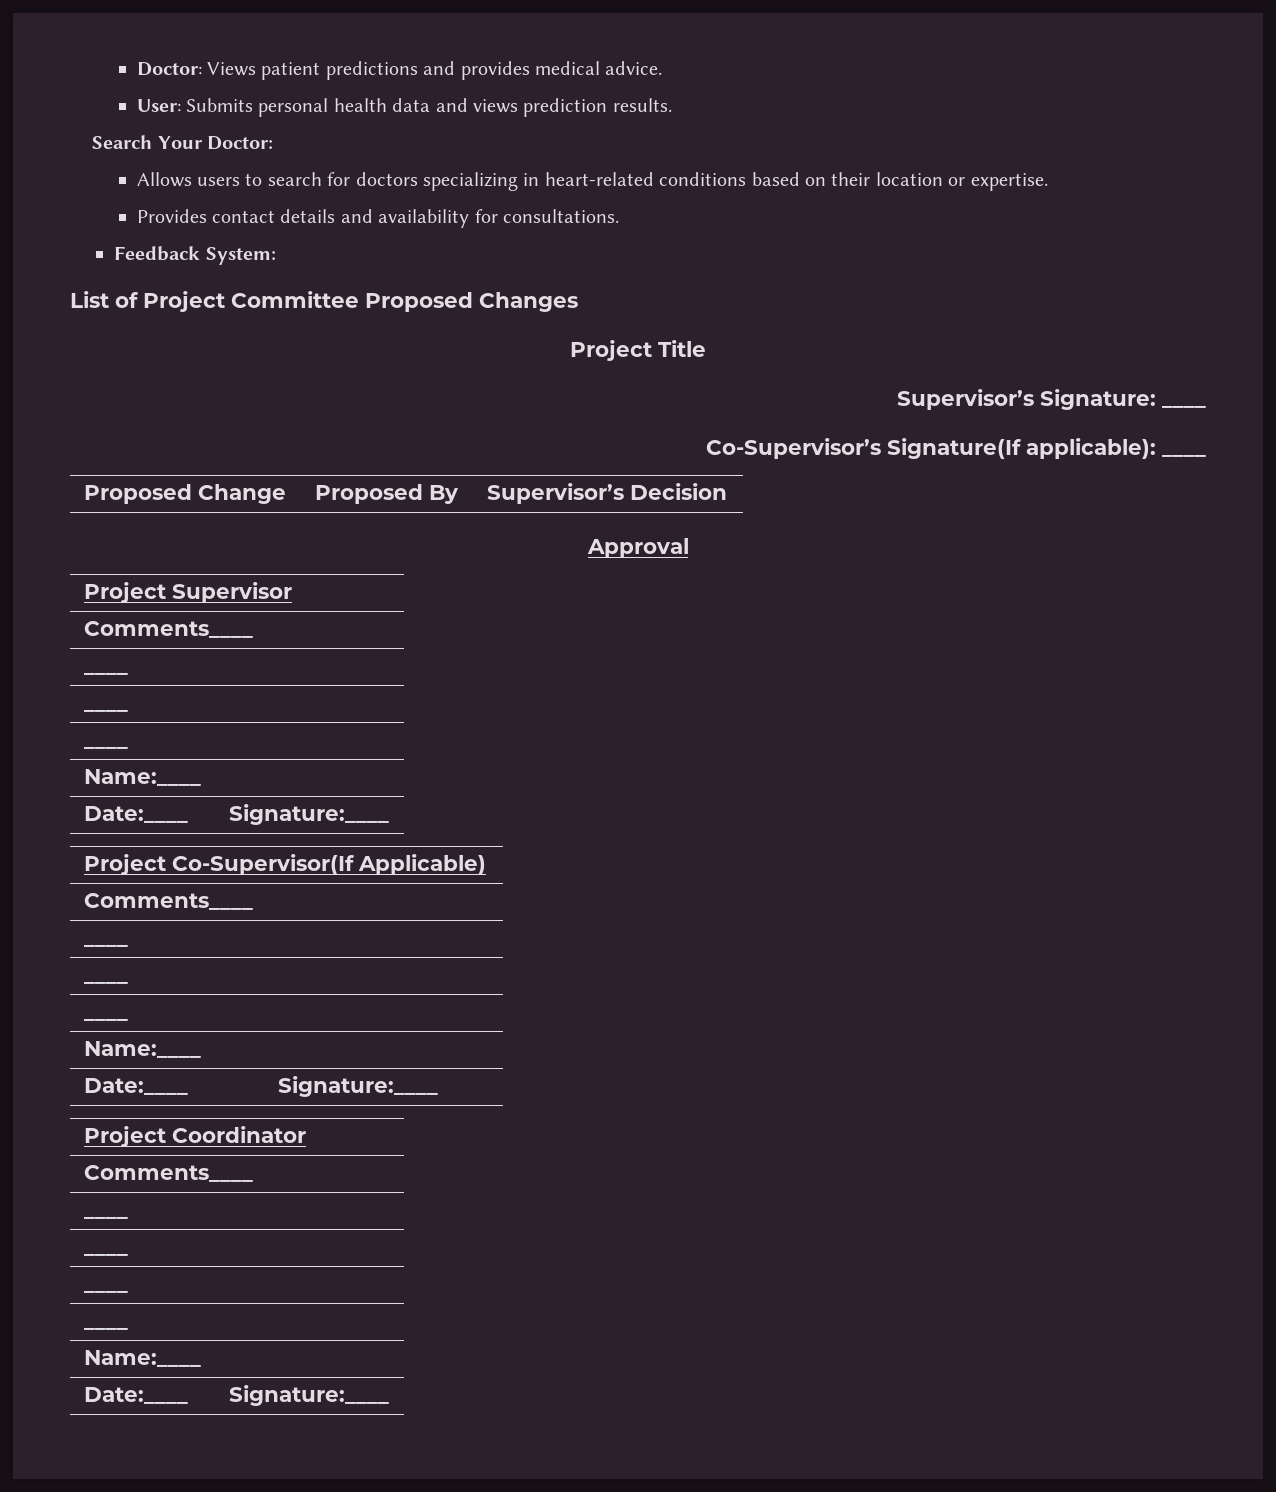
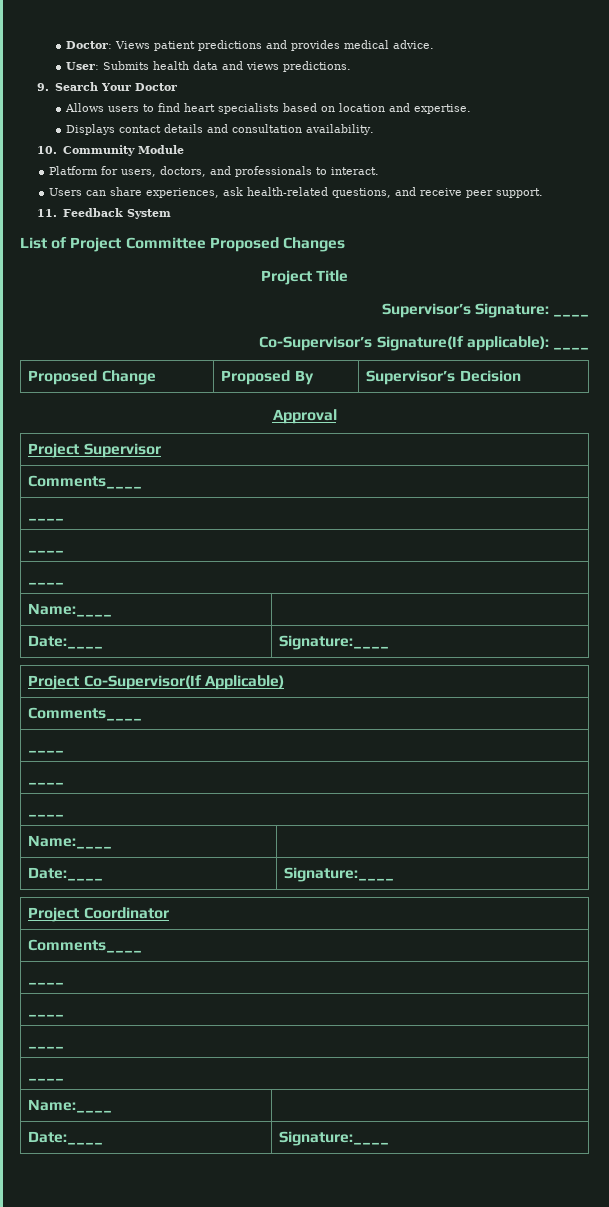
- User: Submits personal health data and views prediction results.
- Search Your Doctor:
+ User: Submits health data and views predictions.
+ 9. Search Your Doctor
- Allows users to search for doctors specializing in heart-related conditions based on their location or expertise.
+ Allows users to find heart specialists based on location and expertise.
- Provides contact details and availability for consultations.
- Feedback System:
+ Displays contact details and consultation availability.
+ 10. Community Module
+ Platform for users, doctors, and professionals to interact.
+ Users can share experiences, ask health-related questions, and receive peer support.
+ 11. Feedback System

